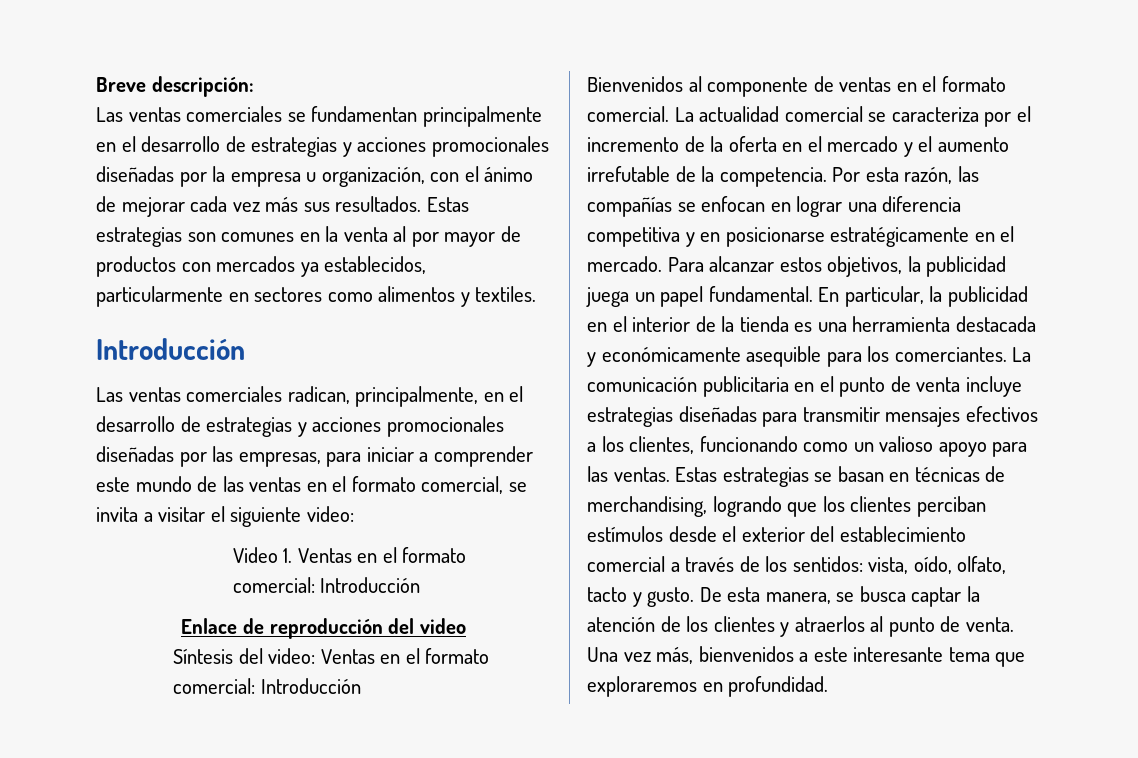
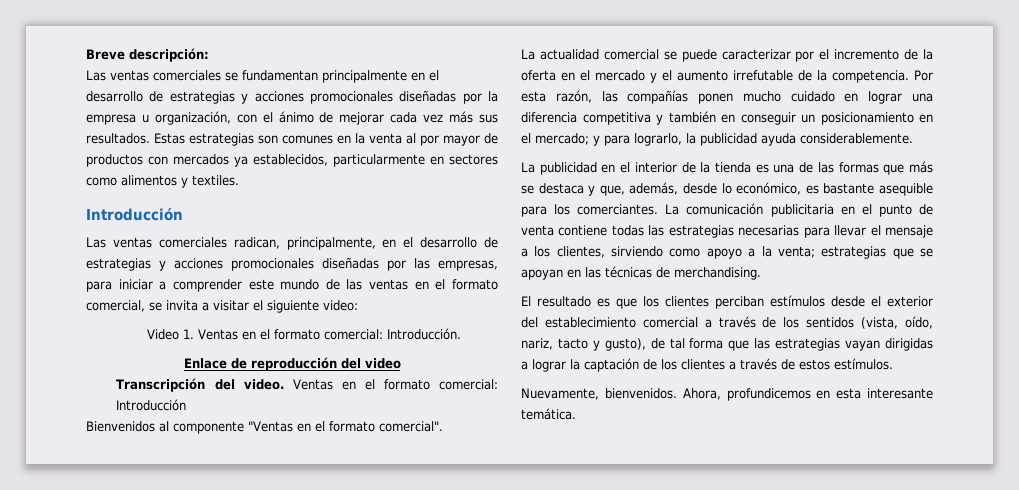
- Video 1. Ventas en el formato comercial: Introducción
+ Video 1. Ventas en el formato comercial: Introducción.
- Síntesis del video: Ventas en el formato comercial: Introducción
+ Transcripción del video. Ventas en el formato comercial: Introducción
- Bienvenidos al componente de ventas en el formato comercial. La actualidad comercial se caracteriza por el incremento de la oferta en el mercado y el aumento irrefutable de la competencia.
+ Bienvenidos al componente "Ventas en el formato comercial".
+ La actualidad comercial se puede caracterizar por el incremento de la oferta en el mercado y el aumento irrefutable de la competencia.
- Por esta razón, las compañías se enfocan en lograr una diferencia competitiva y en posicionarse estratégicamente en el mercado. Para alcanzar estos objetivos, la publicidad juega un papel fundamental. En particular, la publicidad en el interior de la tienda es una herramienta destacada y económicamente asequible para los comerciantes.
+ Por esta razón, las compañías ponen mucho cuidado en lograr una diferencia competitiva y también en conseguir un posicionamiento en el mercado; y para lograrlo, la publicidad ayuda considerablemente.
+ La publicidad en el interior de la tienda es una de las formas que más se destaca y que, además, desde lo económico, es bastante asequible para los comerciantes.
- La comunicación publicitaria en el punto de venta incluye estrategias diseñadas para transmitir mensajes efectivos a los clientes, funcionando como un valioso apoyo para las ventas. Estas estrategias se basan en técnicas de merchandising, logrando que los clientes perciban estímulos desde el exterior del establecimiento comercial a través de los sentidos: vista, oído, olfato, tacto y gusto. De esta manera, se busca captar la atención de los clientes y atraerlos al punto de venta. Una vez más, bienvenidos a este interesante tema que exploraremos en profundidad.
+ La comunicación publicitaria en el punto de venta contiene todas las estrategias necesarias para llevar el mensaje a los clientes, sirviendo como apoyo a la venta; estrategias que se apoyan en las técnicas de merchandising.
+ El resultado es que los clientes perciban estímulos desde el exterior del establecimiento comercial a través de los sentidos (vista, oído, nariz, tacto y gusto), de tal forma que las estrategias vayan dirigidas a lograr la captación de los clientes a través de estos estímulos.
+ Nuevamente, bienvenidos. Ahora, profundicemos en esta interesante temática.

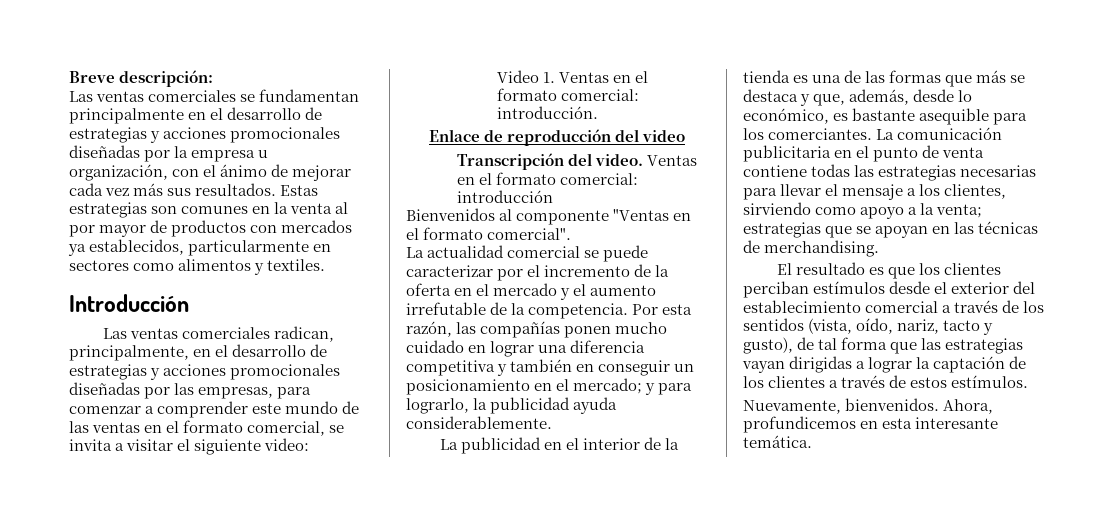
- Las ventas comerciales radican, principalmente, en el desarrollo de estrategias y acciones promocionales diseñadas por las empresas, para iniciar a comprender este mundo de las ventas en el formato comercial, se invita a visitar el siguiente video:
+ Las ventas comerciales radican, principalmente, en el desarrollo de estrategias y acciones promocionales diseñadas por las empresas, para comenzar a comprender este mundo de las ventas en el formato comercial, se invita a visitar el siguiente video:
- Video 1. Ventas en el formato comercial: Introducción.
+ Video 1. Ventas en el formato comercial: introducción.
- Ventas en el formato comercial: Introducción
+ Ventas en el formato comercial: introducción

